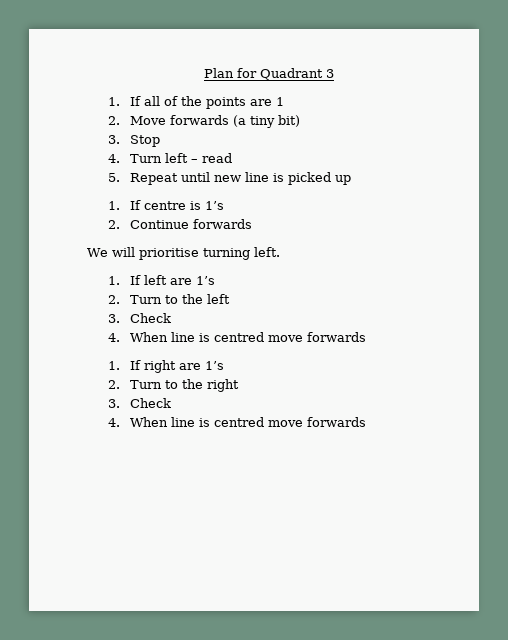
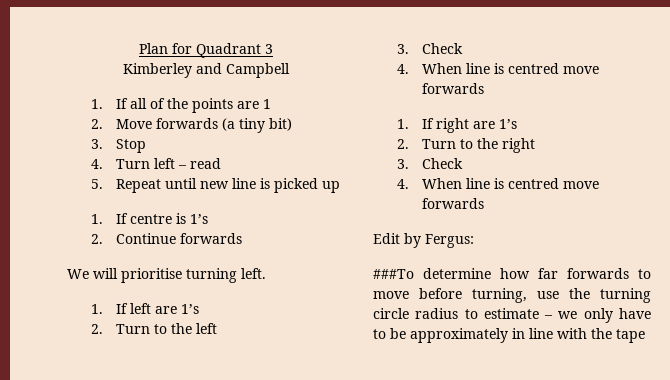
+ Kimberley and Campbell
+ Edit by Fergus:
+ ###To determine how far forwards to move before turning, use the turning circle radius to estimate – we only have to be approximately in line with the tape

